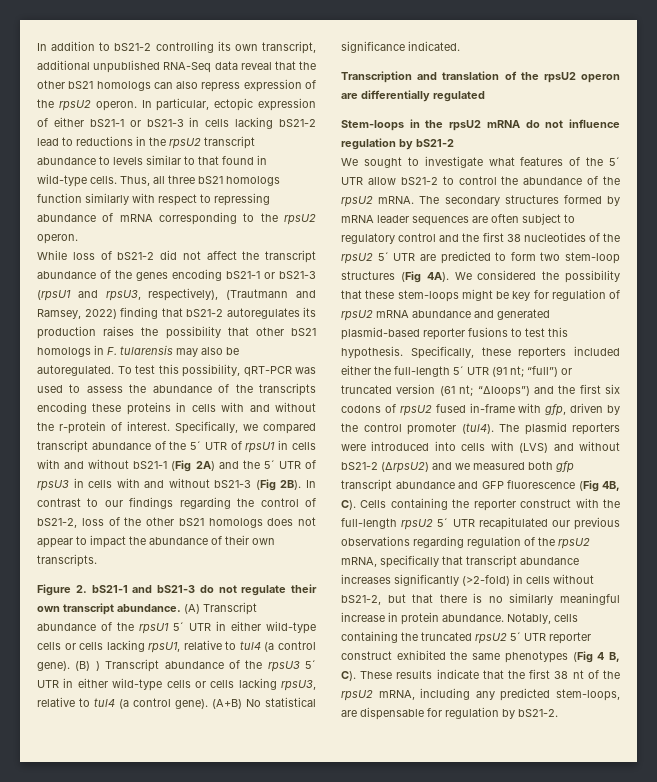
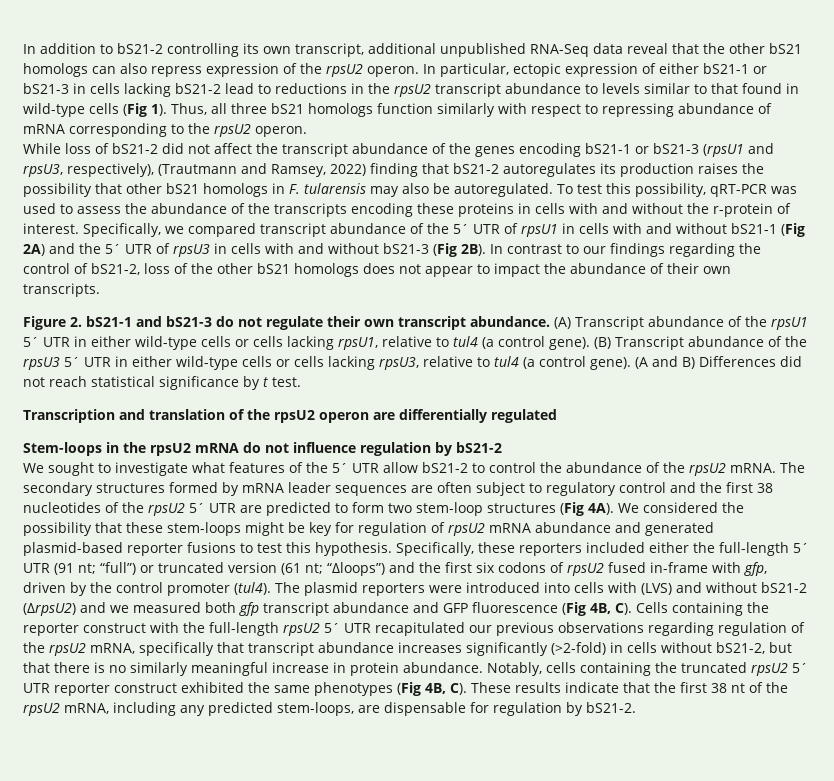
- In particular, ectopic expression of either bS21-1 or bS21-3 in cells lacking bS21-2 lead to reductions in the rpsU2 transcript abundance to levels similar to that found in wild-type cells.
+ In particular, ectopic expression of either bS21-1 or bS21-3 in cells lacking bS21-2 lead to reductions in the rpsU2 transcript abundance to levels similar to that found in wild-type cells (Fig 1).
- (B) ) Transcript abundance of the rpsU3 5´ UTR in either wild-type cells or cells lacking rpsU3, relative to tul4 (a control gene).
+ (B) Transcript abundance of the rpsU3 5´ UTR in either wild-type cells or cells lacking rpsU3, relative to tul4 (a control gene).
- (A+B) No statistical significance indicated.
+ (A and B) Differences did not reach statistical significance by t test.
- Notably, cells containing the truncated rpsU2 5´ UTR reporter construct exhibited the same phenotypes (Fig 4 B, C). These results indicate that the first 38 nt of the rpsU2 mRNA, including any predicted stem-loops, are dispensable for regulation by bS21-2.
+ Notably, cells containing the truncated rpsU2 5´ UTR reporter construct exhibited the same phenotypes (Fig 4B, C). These results indicate that the first 38 nt of the rpsU2 mRNA, including any predicted stem-loops, are dispensable for regulation by bS21-2.

